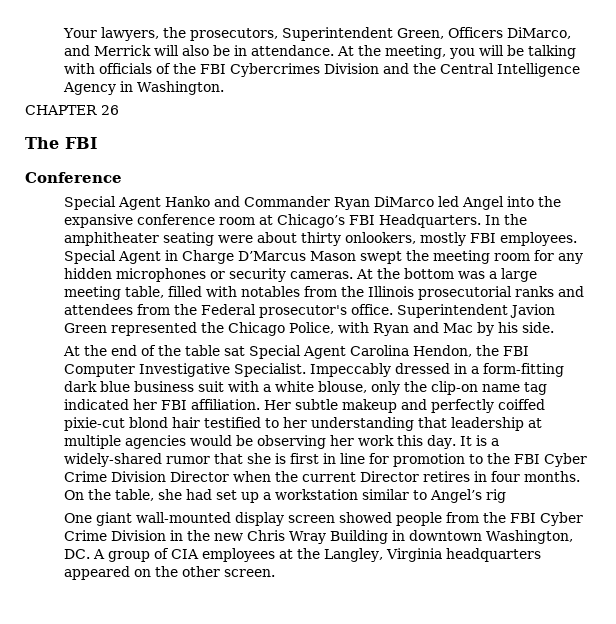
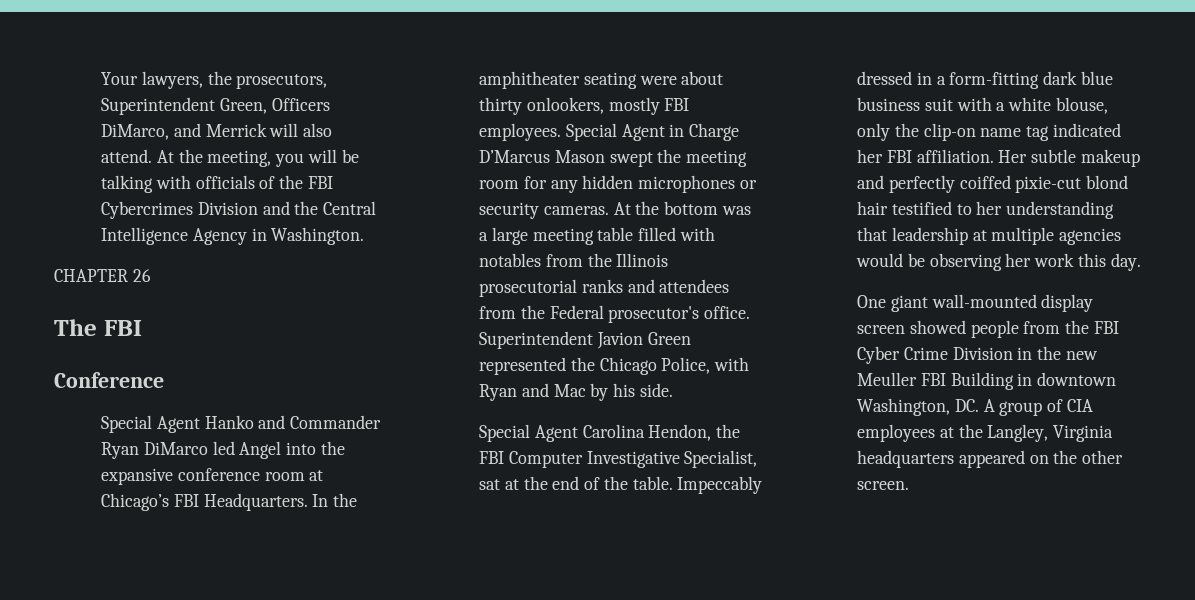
- Your lawyers, the prosecutors, Superintendent Green, Officers DiMarco, and Merrick will also be in attendance.
+ Your lawyers, the prosecutors, Superintendent Green, Officers DiMarco, and Merrick will also attend.
- At the bottom was a large meeting table, filled with notables from the Illinois prosecutorial ranks and attendees from the Federal prosecutor's office.
+ At the bottom was a large meeting table filled with notables from the Illinois prosecutorial ranks and attendees from the Federal prosecutor's office.
- At the end of the table sat Special Agent Carolina Hendon, the FBI Computer Investigative Specialist.
+ Special Agent Carolina Hendon, the FBI Computer Investigative Specialist, sat at the end of the table.
- It is a widely-shared rumor that she is first in line for promotion to the FBI Cyber Crime Division Director when the current Director retires in four months. On the table, she had set up a workstation similar to Angel’s rig
- One giant wall-mounted display screen showed people from the FBI Cyber Crime Division in the new Chris Wray Building in downtown Washington, DC. A group of CIA employees at the Langley, Virginia headquarters appeared on the other screen.
+ One giant wall-mounted display screen showed people from the FBI Cyber Crime Division in the new Meuller FBI Building in downtown Washington, DC. A group of CIA employees at the Langley, Virginia headquarters appeared on the other screen.

